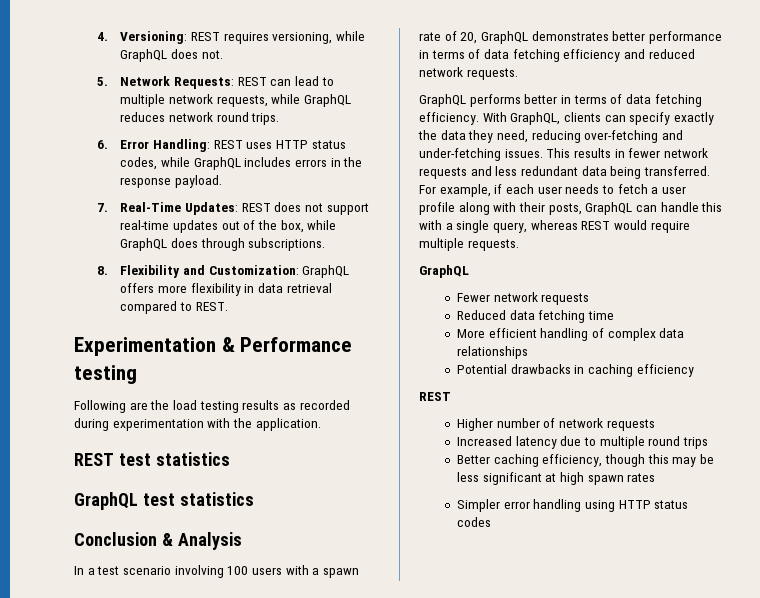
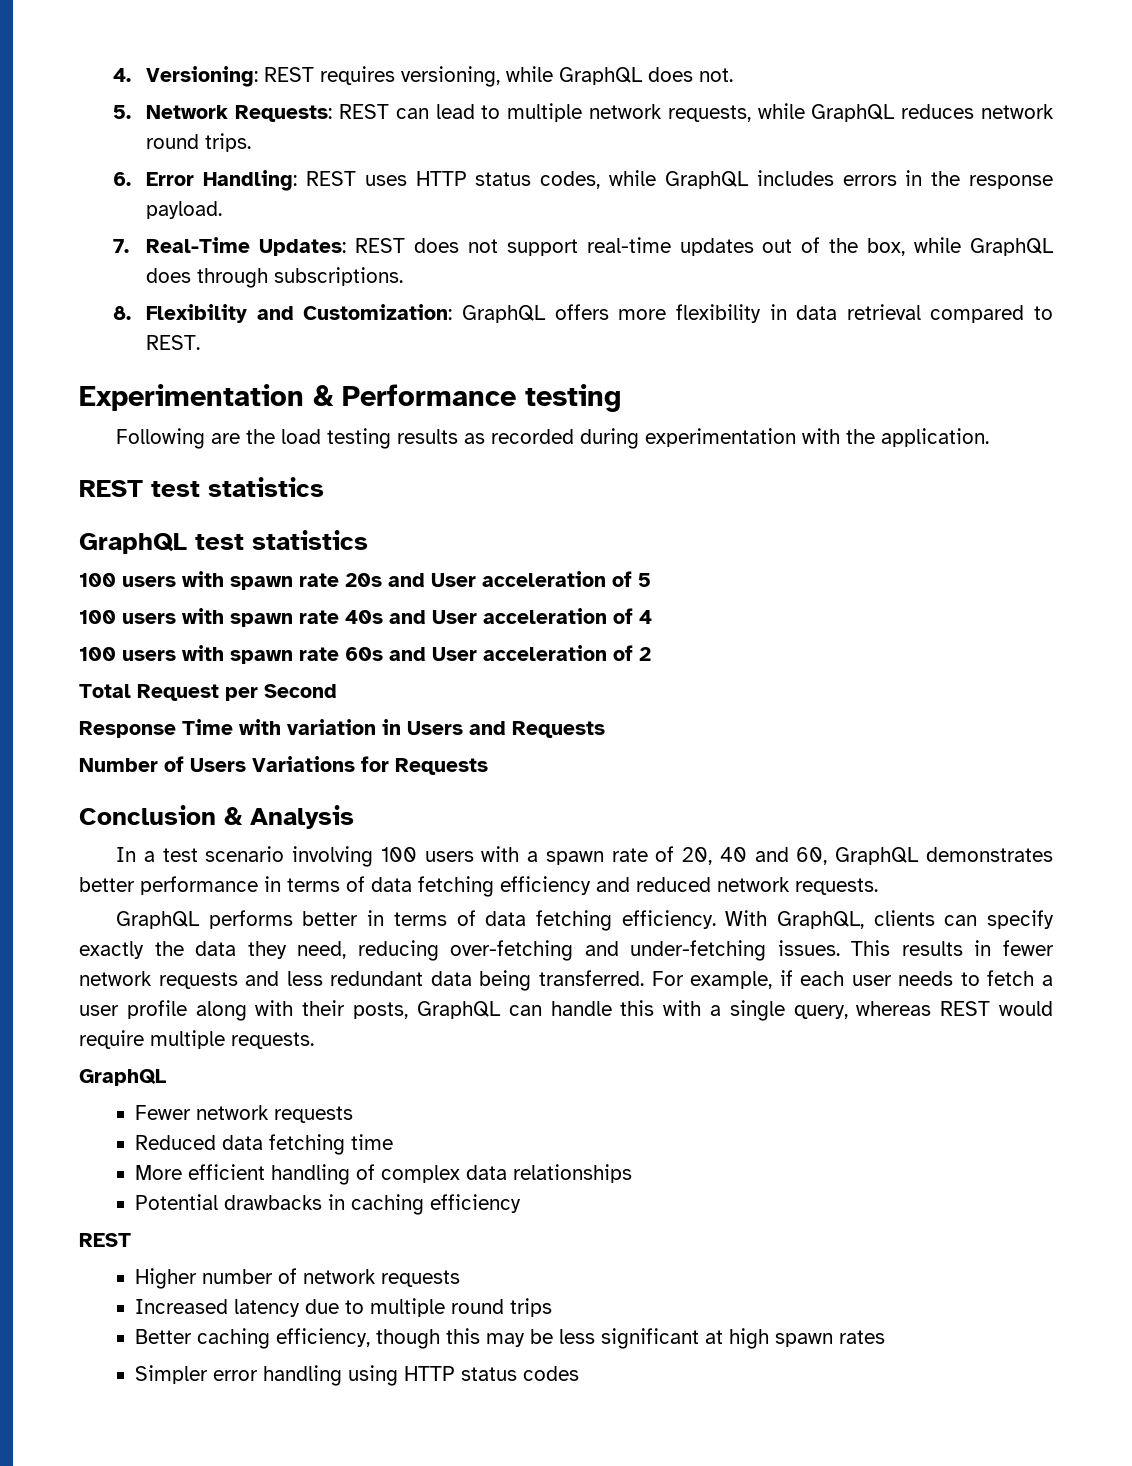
+ 100 users with spawn rate 20s and User acceleration of 5
+ 100 users with spawn rate 40s and User acceleration of 4
+ 100 users with spawn rate 60s and User acceleration of 2
+ Total Request per Second
+ Response Time with variation in Users and Requests
+ Number of Users Variations for Requests
- In a test scenario involving 100 users with a spawn rate of 20, GraphQL demonstrates better performance in terms of data fetching efficiency and reduced network requests.
+ In a test scenario involving 100 users with a spawn rate of 20, 40 and 60, GraphQL demonstrates better performance in terms of data fetching efficiency and reduced network requests.

